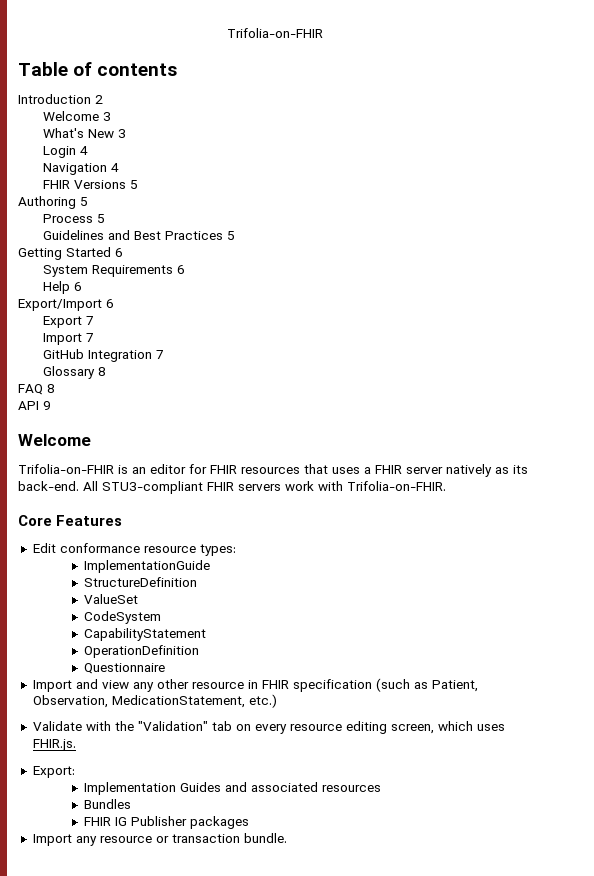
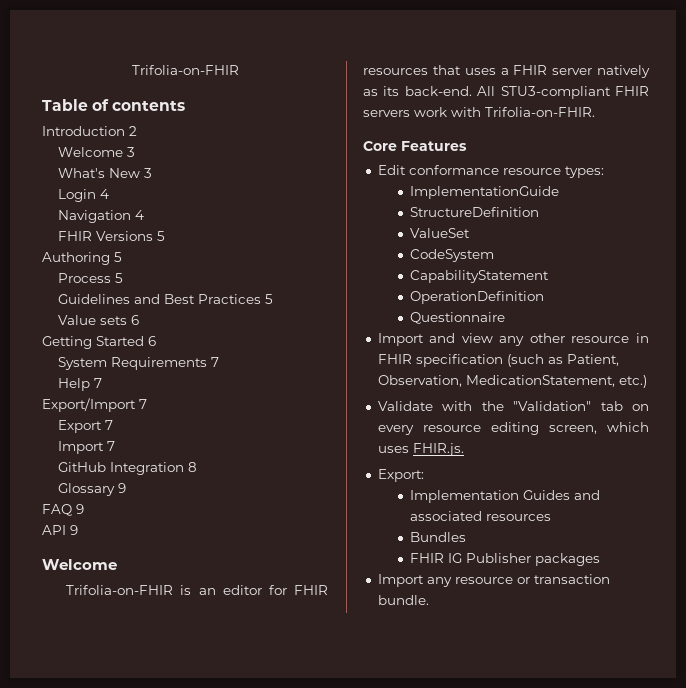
+ Value sets 6
- System Requirements 6
+ System Requirements 7
- Help 6
+ Help 7
- Export/Import 6
+ Export/Import 7
- GitHub Integration 7
+ GitHub Integration 8
- Glossary 8
+ Glossary 9
- FAQ 8
+ FAQ 9

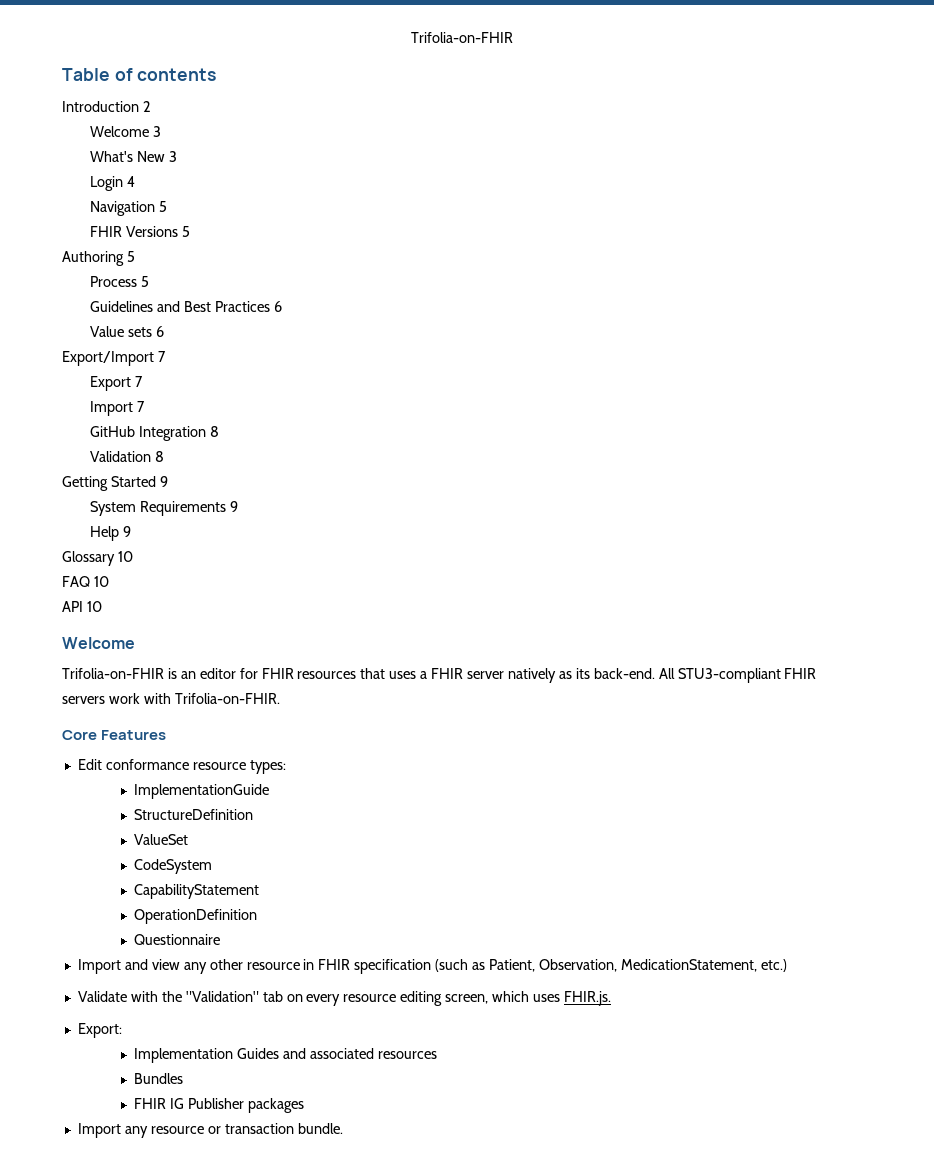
- Navigation 4
+ Navigation 5
- Guidelines and Best Practices 5
+ Guidelines and Best Practices 6
- Getting Started 6
- System Requirements 7
- Help 7
- Glossary 9
- FAQ 9
+ Validation 8
+ Getting Started 9
+ System Requirements 9
+ Help 9
+ Glossary 10
+ FAQ 10
- API 9
+ API 10

